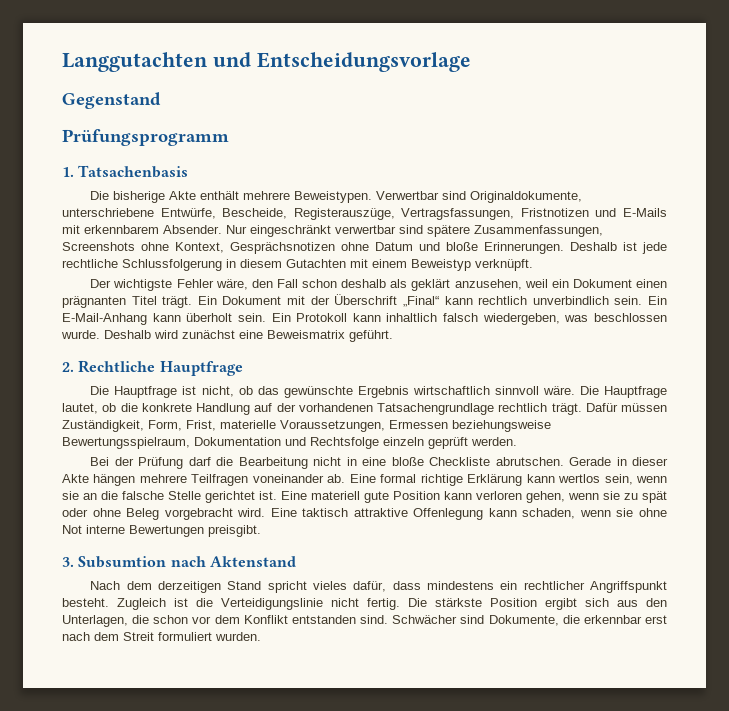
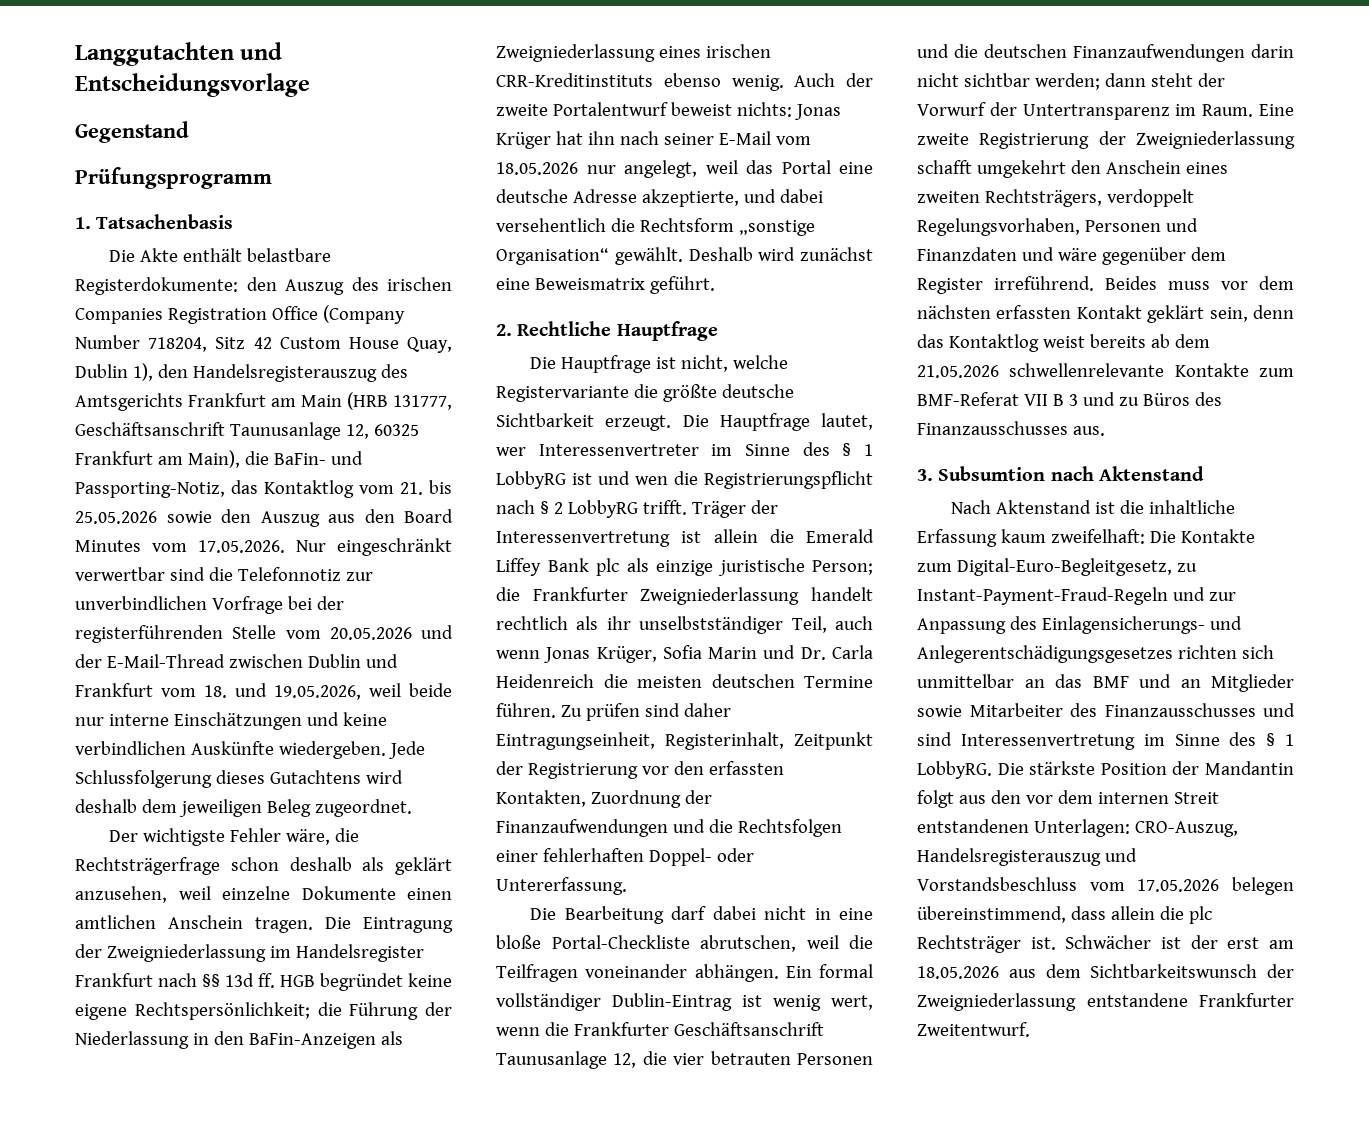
- Die bisherige Akte enthält mehrere Beweistypen. Verwertbar sind Originaldokumente, unterschriebene Entwürfe, Bescheide, Registerauszüge, Vertragsfassungen, Fristnotizen und E-Mails mit erkennbarem Absender. Nur eingeschränkt verwertbar sind spätere Zusammenfassungen, Screenshots ohne Kontext, Gesprächsnotizen ohne Datum und bloße Erinnerungen. Deshalb ist jede rechtliche Schlussfolgerung in diesem Gutachten mit einem Beweistyp verknüpft.
+ Die Akte enthält belastbare Registerdokumente: den Auszug des irischen Companies Registration Office (Company Number 718204, Sitz 42 Custom House Quay, Dublin 1), den Handelsregisterauszug des Amtsgerichts Frankfurt am Main (HRB 131777, Geschäftsanschrift Taunusanlage 12, 60325 Frankfurt am Main), die BaFin- und Passporting-Notiz, das Kontaktlog vom 21. bis 25.05.2026 sowie den Auszug aus den Board Minutes vom 17.05.2026. Nur eingeschränkt verwertbar sind die Telefonnotiz zur unverbindlichen Vorfrage bei der registerführenden Stelle vom 20.05.2026 und der E-Mail-Thread zwischen Dublin und Frankfurt vom 18. und 19.05.2026, weil beide nur interne Einschätzungen und keine verbindlichen Auskünfte wiedergeben. Jede Schlussfolgerung dieses Gutachtens wird deshalb dem jeweiligen Beleg zugeordnet.
- Der wichtigste Fehler wäre, den Fall schon deshalb als geklärt anzusehen, weil ein Dokument einen prägnanten Titel trägt. Ein Dokument mit der Überschrift „Final“ kann rechtlich unverbindlich sein. Ein E-Mail-Anhang kann überholt sein. Ein Protokoll kann inhaltlich falsch wiedergeben, was beschlossen wurde.
+ Der wichtigste Fehler wäre, die Rechtsträgerfrage schon deshalb als geklärt anzusehen, weil einzelne Dokumente einen amtlichen Anschein tragen. Die Eintragung der Zweigniederlassung im Handelsregister Frankfurt nach §§ 13d ff. HGB begründet keine eigene Rechtspersönlichkeit; die Führung der Niederlassung in den BaFin-Anzeigen als Zweigniederlassung eines irischen CRR-Kreditinstituts ebenso wenig. Auch der zweite Portalentwurf beweist nichts: Jonas Krüger hat ihn nach seiner E-Mail vom 18.05.2026 nur angelegt, weil das Portal eine deutsche Adresse akzeptierte, und dabei versehentlich die Rechtsform „sonstige Organisation“ gewählt.
- Die Hauptfrage ist nicht, ob das gewünschte Ergebnis wirtschaftlich sinnvoll wäre. Die Hauptfrage lautet, ob die konkrete Handlung auf der vorhandenen Tatsachengrundlage rechtlich trägt. Dafür müssen Zuständigkeit, Form, Frist, materielle Voraussetzungen, Ermessen beziehungsweise Bewertungsspielraum, Dokumentation und Rechtsfolge einzeln geprüft werden.
- Bei der Prüfung darf die Bearbeitung nicht in eine bloße Checkliste abrutschen. Gerade in dieser Akte hängen mehrere Teilfragen voneinander ab. Eine formal richtige Erklärung kann wertlos sein, wenn sie an die falsche Stelle gerichtet ist. Eine materiell gute Position kann verloren gehen, wenn sie zu spät oder ohne Beleg vorgebracht wird. Eine taktisch attraktive Offenlegung kann schaden, wenn sie ohne Not interne Bewertungen preisgibt.
+ Die Hauptfrage ist nicht, welche Registervariante die größte deutsche Sichtbarkeit erzeugt. Die Hauptfrage lautet, wer Interessenvertreter im Sinne des § 1 LobbyRG ist und wen die Registrierungspflicht nach § 2 LobbyRG trifft. Träger der Interessenvertretung ist allein die Emerald Liffey Bank plc als einzige juristische Person; die Frankfurter Zweigniederlassung handelt rechtlich als ihr unselbstständiger Teil, auch wenn Jonas Krüger, Sofia Marin und Dr. Carla Heidenreich die meisten deutschen Termine führen. Zu prüfen sind daher Eintragungseinheit, Registerinhalt, Zeitpunkt der Registrierung vor den erfassten Kontakten, Zuordnung der Finanzaufwendungen und die Rechtsfolgen einer fehlerhaften Doppel- oder Untererfassung.
+ Die Bearbeitung darf dabei nicht in eine bloße Portal-Checkliste abrutschen, weil die Teilfragen voneinander abhängen. Ein formal vollständiger Dublin-Eintrag ist wenig wert, wenn die Frankfurter Geschäftsanschrift Taunusanlage 12, die vier betrauten Personen und die deutschen Finanzaufwendungen darin nicht sichtbar werden; dann steht der Vorwurf der Untertransparenz im Raum. Eine zweite Registrierung der Zweigniederlassung schafft umgekehrt den Anschein eines zweiten Rechtsträgers, verdoppelt Regelungsvorhaben, Personen und Finanzdaten und wäre gegenüber dem Register irreführend. Beides muss vor dem nächsten erfassten Kontakt geklärt sein, denn das Kontaktlog weist bereits ab dem 21.05.2026 schwellenrelevante Kontakte zum BMF-Referat VII B 3 und zu Büros des Finanzausschusses aus.
- Nach dem derzeitigen Stand spricht vieles dafür, dass mindestens ein rechtlicher Angriffspunkt besteht. Zugleich ist die Verteidigungslinie nicht fertig. Die stärkste Position ergibt sich aus den Unterlagen, die schon vor dem Konflikt entstanden sind. Schwächer sind Dokumente, die erkennbar erst nach dem Streit formuliert wurden.
+ Nach Aktenstand ist die inhaltliche Erfassung kaum zweifelhaft: Die Kontakte zum Digital-Euro-Begleitgesetz, zu Instant-Payment-Fraud-Regeln und zur Anpassung des Einlagensicherungs- und Anlegerentschädigungsgesetzes richten sich unmittelbar an das BMF und an Mitglieder sowie Mitarbeiter des Finanzausschusses und sind Interessenvertretung im Sinne des § 1 LobbyRG. Die stärkste Position der Mandantin folgt aus den vor dem internen Streit entstandenen Unterlagen: CRO-Auszug, Handelsregisterauszug und Vorstandsbeschluss vom 17.05.2026 belegen übereinstimmend, dass allein die plc Rechtsträger ist. Schwächer ist der erst am 18.05.2026 aus dem Sichtbarkeitswunsch der Zweigniederlassung entstandene Frankfurter Zweitentwurf.

